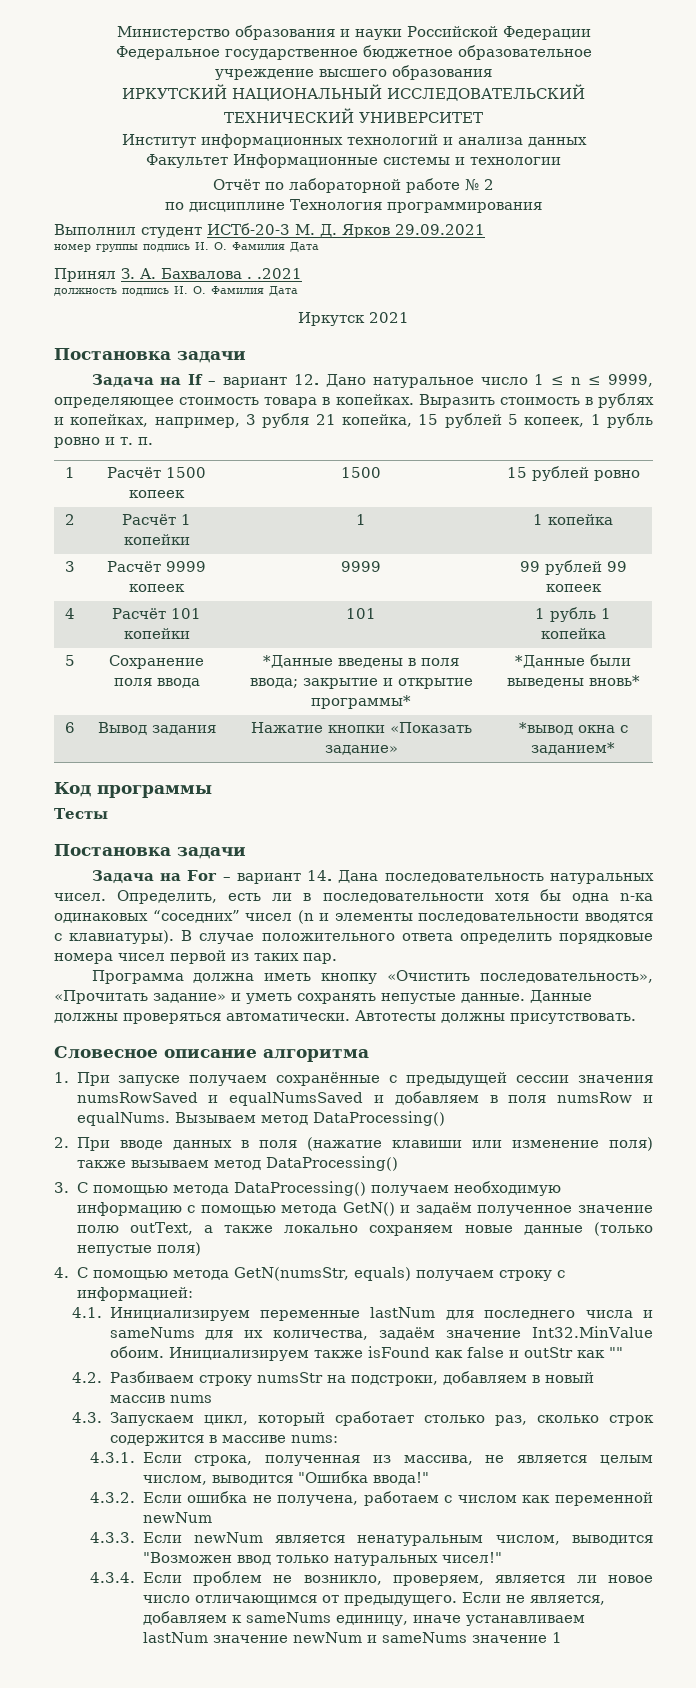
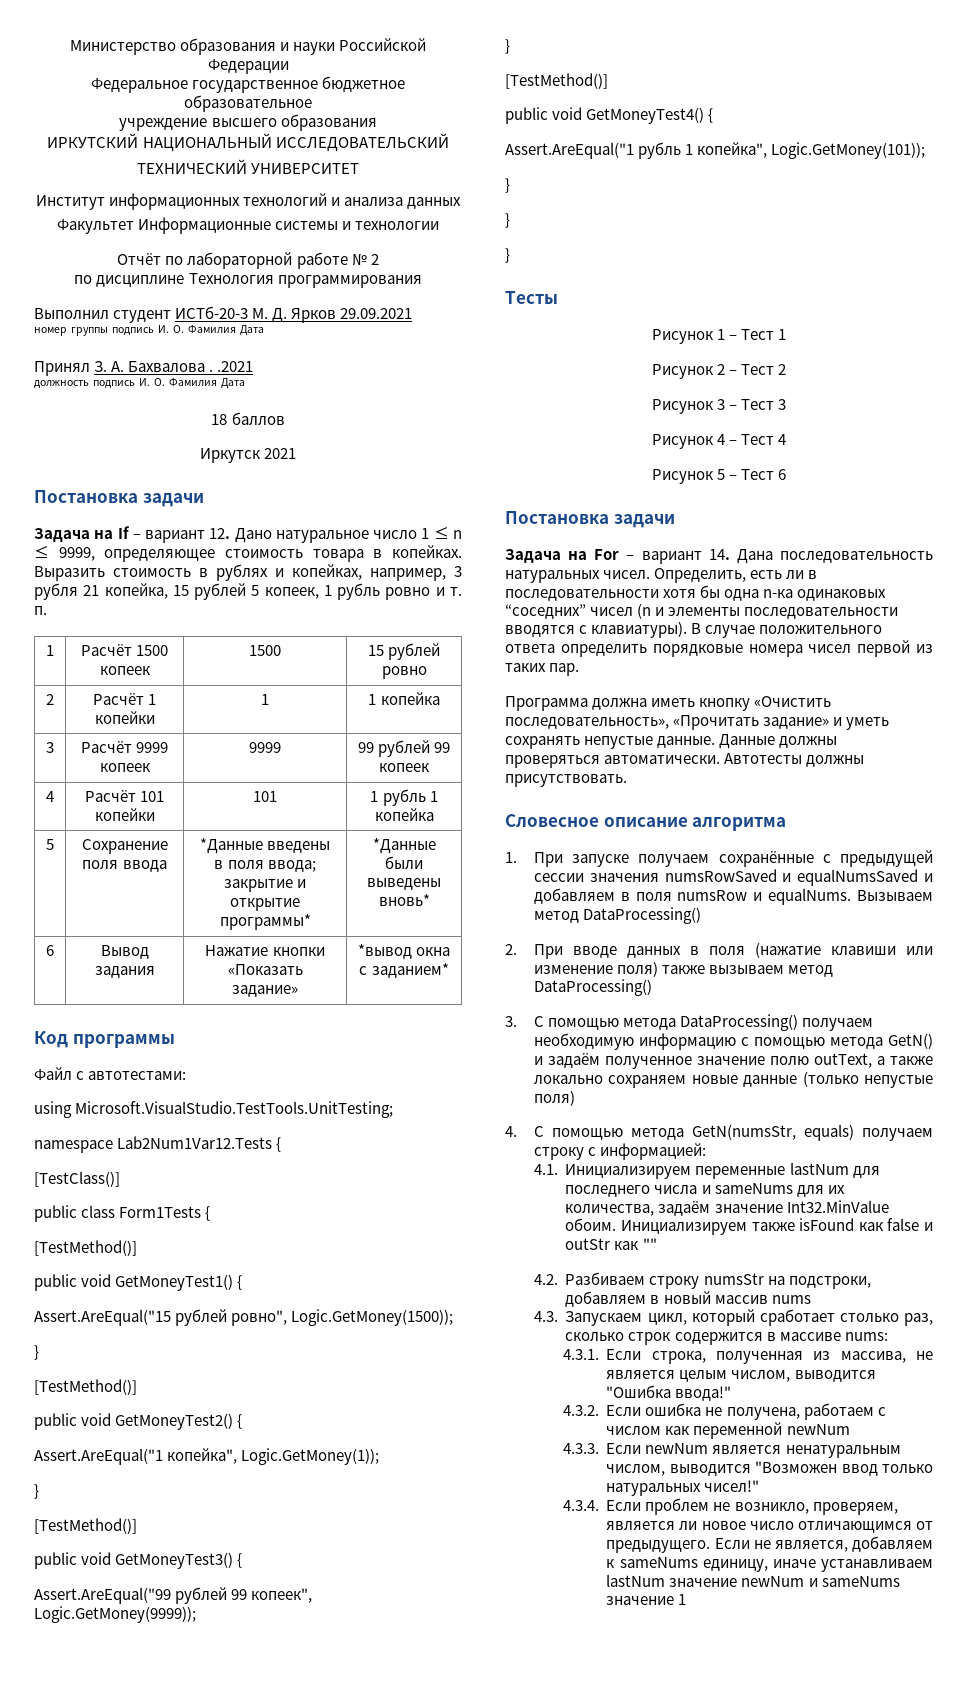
+ 18 баллов
+ Файл с автотестами:
+ using Microsoft.VisualStudio.TestTools.UnitTesting;
+ namespace Lab2Num1Var12.Tests {
+ [TestClass()]
+ public class Form1Tests {
+ [TestMethod()]
+ public void GetMoneyTest1() {
+ Assert.AreEqual("15 рублей ровно", Logic.GetMoney(1500));
+ }
+ [TestMethod()]
+ public void GetMoneyTest2() {
+ Assert.AreEqual("1 копейка", Logic.GetMoney(1));
+ }
+ [TestMethod()]
+ public void GetMoneyTest3() {
+ Assert.AreEqual("99 рублей 99 копеек", Logic.GetMoney(9999));
+ }
+ [TestMethod()]
+ public void GetMoneyTest4() {
+ Assert.AreEqual("1 рубль 1 копейка", Logic.GetMoney(101));
+ }
+ }
+ }
  Тесты
+ Рисунок 1 – Тест 1
+ Рисунок 2 – Тест 2
+ Рисунок 3 – Тест 3
+ Рисунок 4 – Тест 4
+ Рисунок 5 – Тест 6

